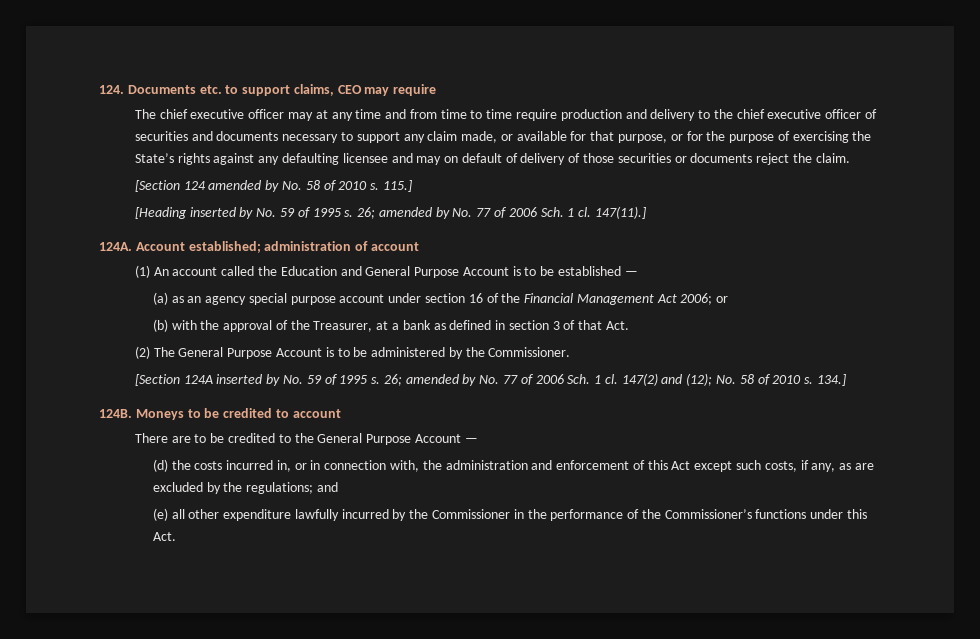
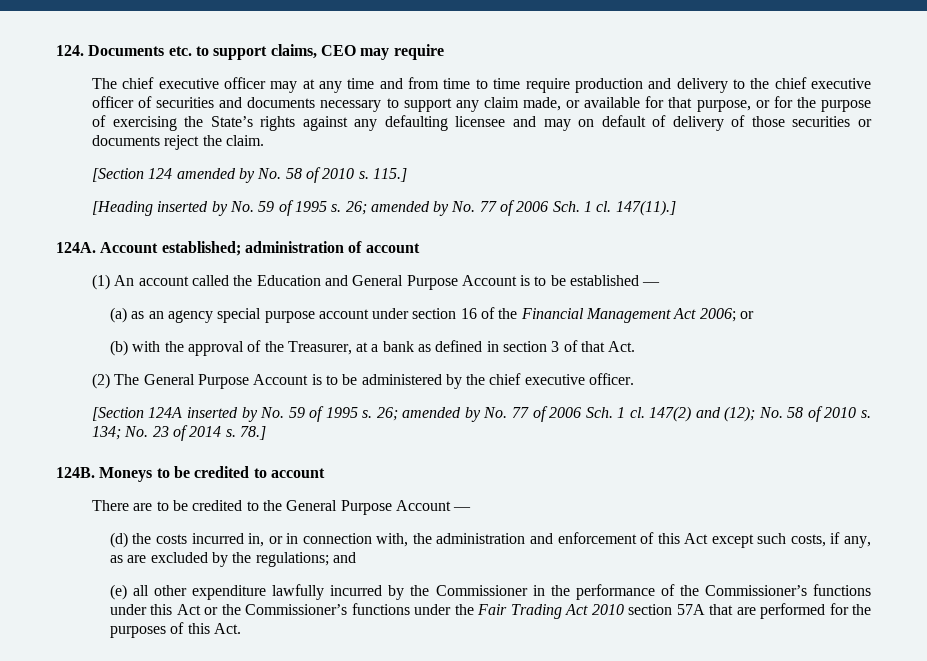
- (2) The General Purpose Account is to be administered by the Commissioner.
+ (2) The General Purpose Account is to be administered by the chief executive officer.
- 134.]
+ 134; No. 23 of 2014 s. 78.]
- (e) all other expenditure lawfully incurred by the Commissioner in the performance of the Commissioner’s functions under this Act.
+ (e) all other expenditure lawfully incurred by the Commissioner in the performance of the Commissioner’s functions under this Act or the Commissioner’s functions under the Fair Trading Act 2010 section 57A that are performed for the purposes of this Act.

